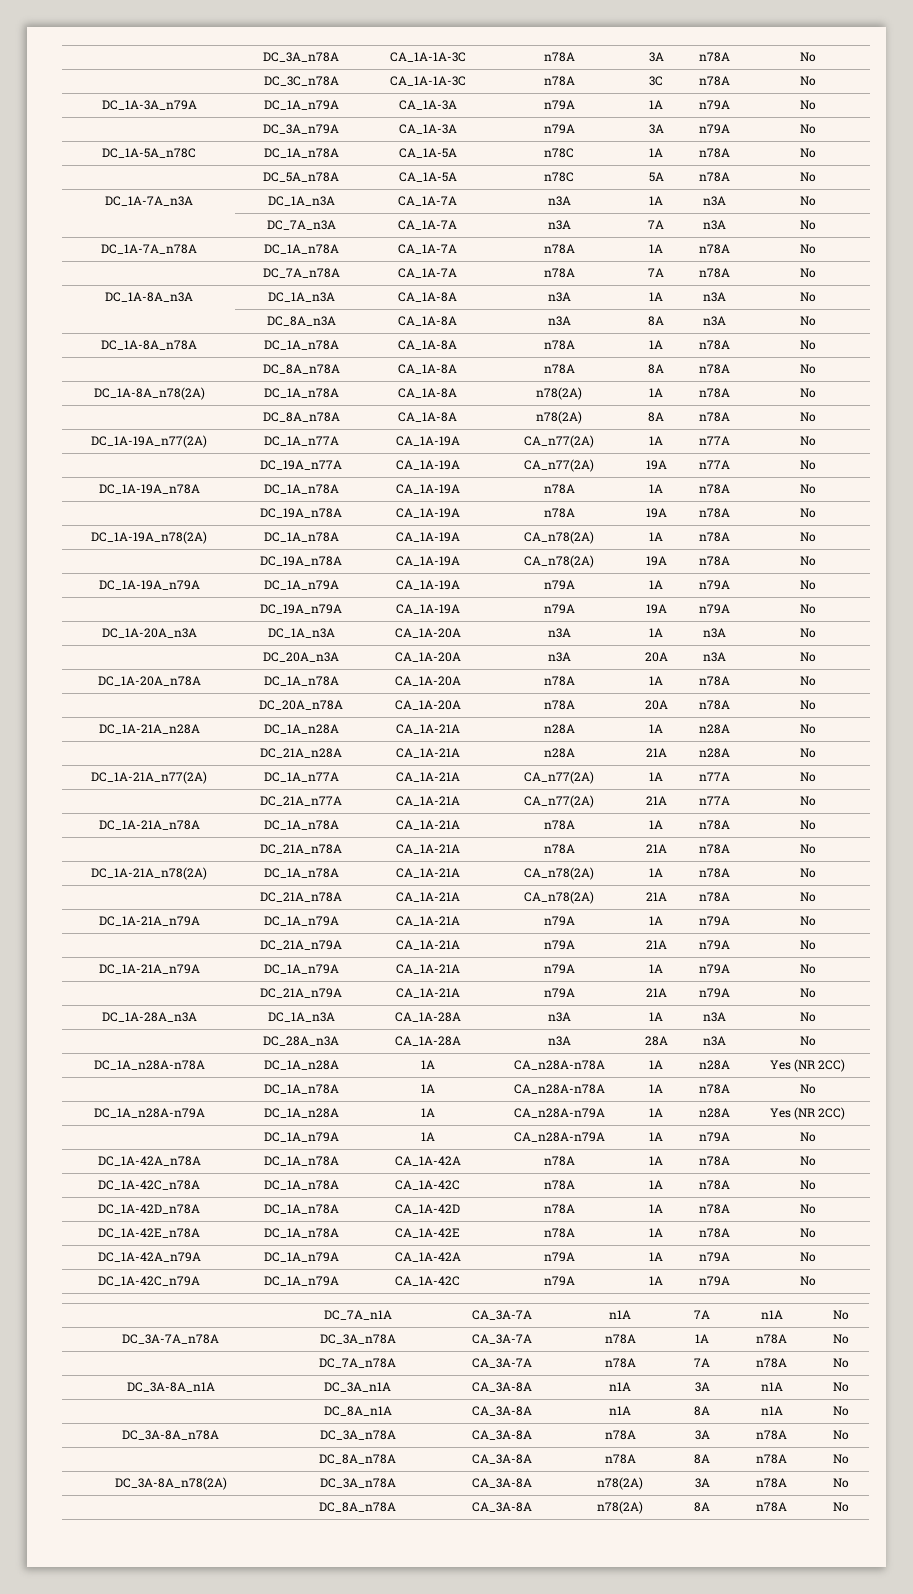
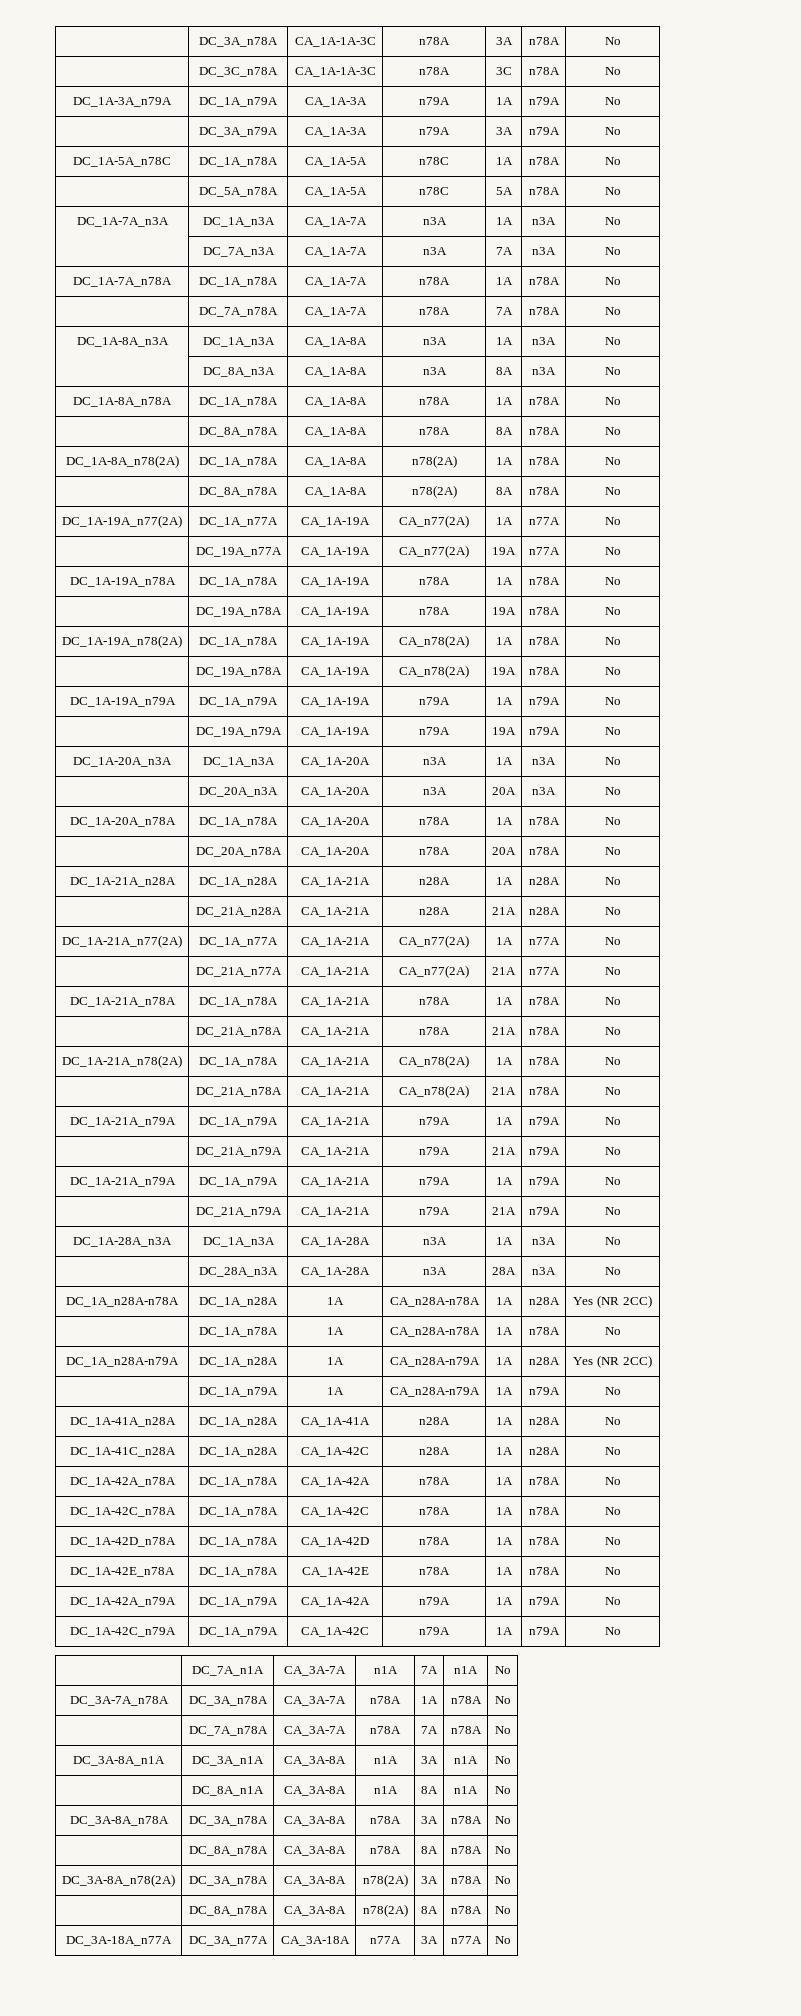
+ DC_1A-41A_n28A | DC_1A_n28A | CA_1A-41A | n28A | 1A | n28A | No
+ DC_1A-41C_n28A | DC_1A_n28A | CA_1A-42C | n28A | 1A | n28A | No
+ DC_3A-18A_n77A | DC_3A_n77A | CA_3A-18A | n77A | 3A | n77A | No

